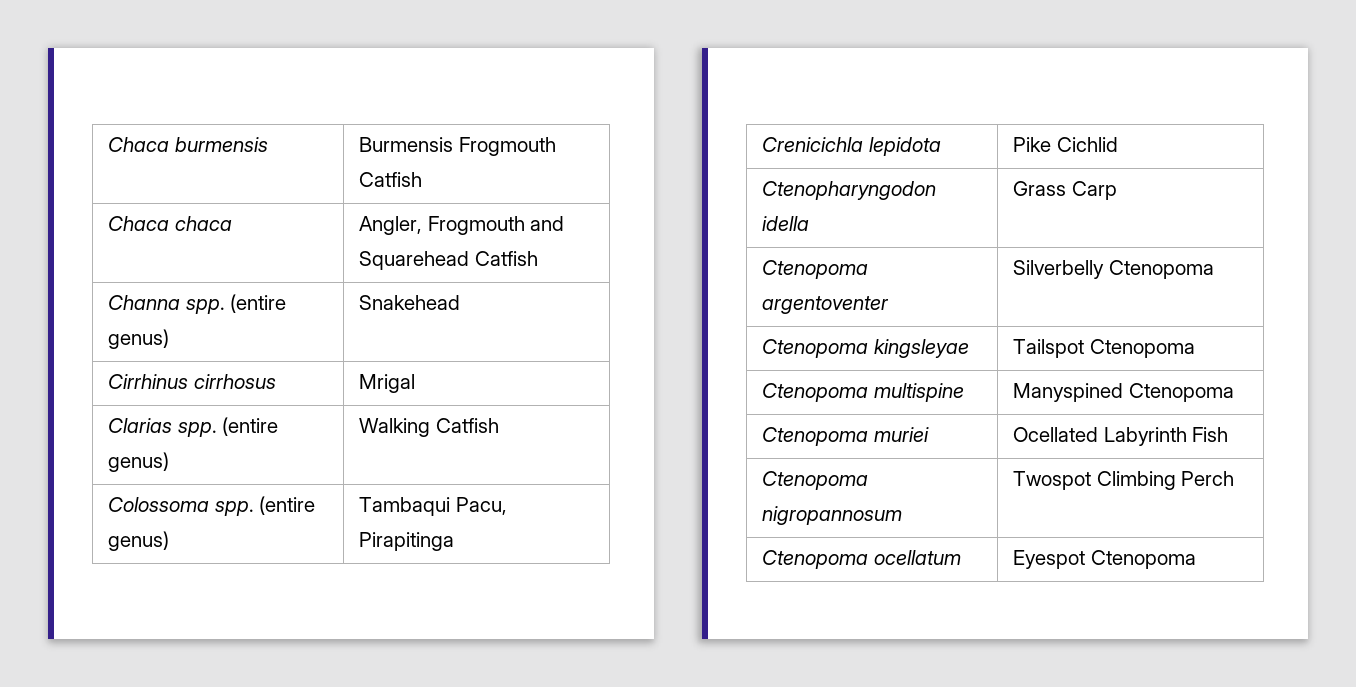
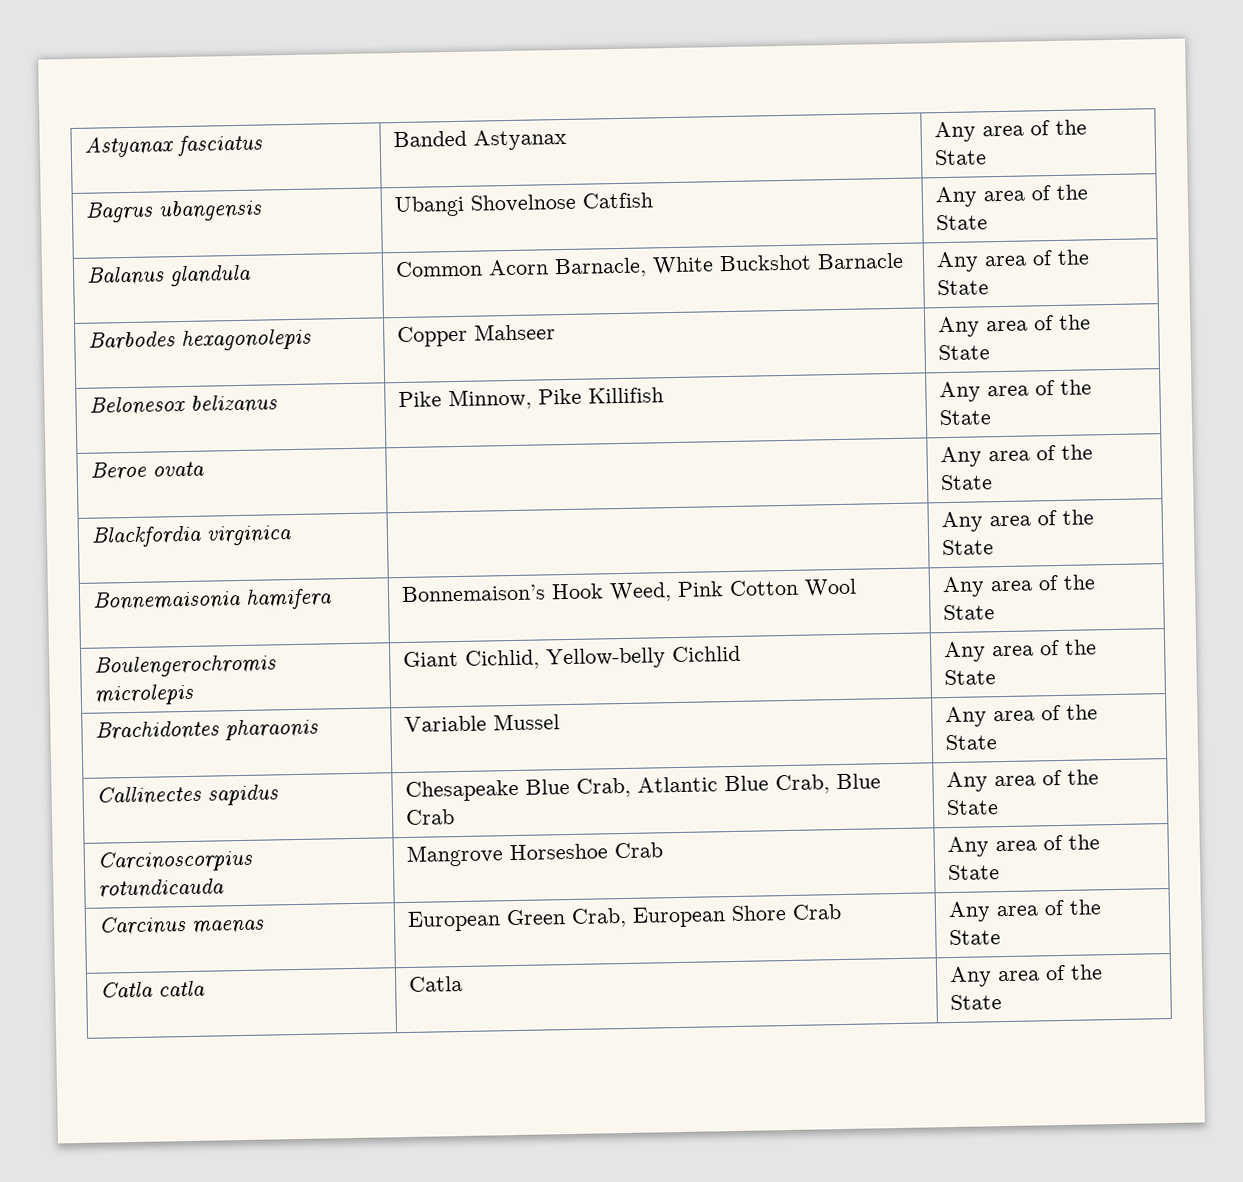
- Chaca burmensis | Burmensis Frogmouth Catfish
- Chaca chaca | Angler, Frogmouth and Squarehead Catfish
- Channa spp. (entire genus) | Snakehead
- Cirrhinus cirrhosus | Mrigal
- Clarias spp. (entire genus) | Walking Catfish
- Colossoma spp. (entire genus) | Tambaqui Pacu, Pirapitinga
- Crenicichla lepidota | Pike Cichlid
- Ctenopharyngodon idella | Grass Carp
- Ctenopoma argentoventer | Silverbelly Ctenopoma
- Ctenopoma kingsleyae | Tailspot Ctenopoma
- Ctenopoma multispine | Manyspined Ctenopoma
- Ctenopoma muriei | Ocellated Labyrinth Fish
- Ctenopoma nigropannosum | Twospot Climbing Perch
- Ctenopoma ocellatum | Eyespot Ctenopoma
+ Astyanax fasciatus | Banded Astyanax | Any area of the State
+ Bagrus ubangensis | Ubangi Shovelnose Catfish | Any area of the State
+ Balanus glandula | Common Acorn Barnacle, White Buckshot Barnacle | Any area of the State
+ Barbodes hexagonolepis | Copper Mahseer | Any area of the State
+ Belonesox belizanus | Pike Minnow, Pike Killifish | Any area of the State
+ Beroe ovata | | Any area of the State
+ Blackfordia virginica | | Any area of the State
+ Bonnemaisonia hamifera | Bonnemaison’s Hook Weed, Pink Cotton Wool | Any area of the State
+ Boulengerochromis microlepis | Giant Cichlid, Yellow-belly Cichlid | Any area of the State
+ Brachidontes pharaonis | Variable Mussel | Any area of the State
+ Callinectes sapidus | Chesapeake Blue Crab, Atlantic Blue Crab, Blue Crab | Any area of the State
+ Carcinoscorpius rotundicauda | Mangrove Horseshoe Crab | Any area of the State
+ Carcinus maenas | European Green Crab, European Shore Crab | Any area of the State
+ Catla catla | Catla | Any area of the State

